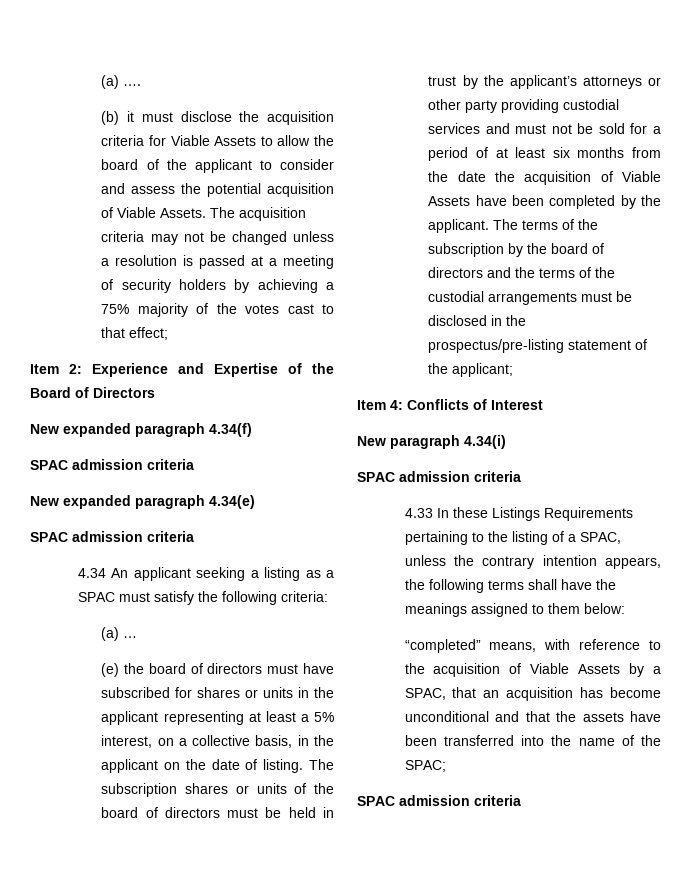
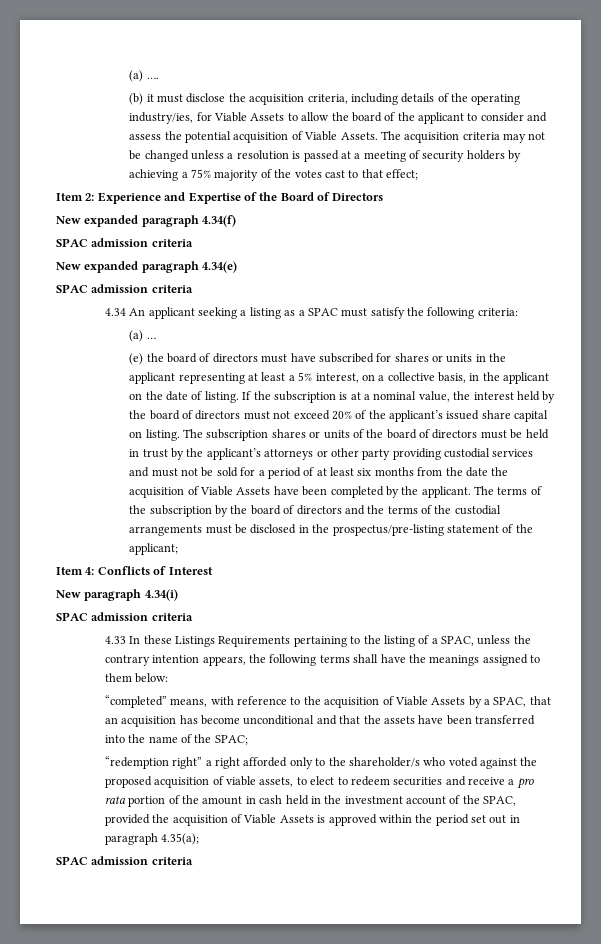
- (b) it must disclose the acquisition criteria for Viable Assets to allow the board of the applicant to consider and assess the potential acquisition of Viable Assets.
+ (b) it must disclose the acquisition criteria, including details of the operating industry/ies, for Viable Assets to allow the board of the applicant to consider and assess the potential acquisition of Viable Assets.
+ If the subscription is at a nominal value, the interest held by the board of directors must not exceed 20% of the applicant’s issued share capital on listing.
+ “redemption right” a right afforded only to the shareholder/s who voted against the proposed acquisition of viable assets, to elect to redeem securities and receive a pro rata portion of the amount in cash held in the investment account of the SPAC, provided the acquisition of Viable Assets is approved within the period set out in paragraph 4.35(a);

